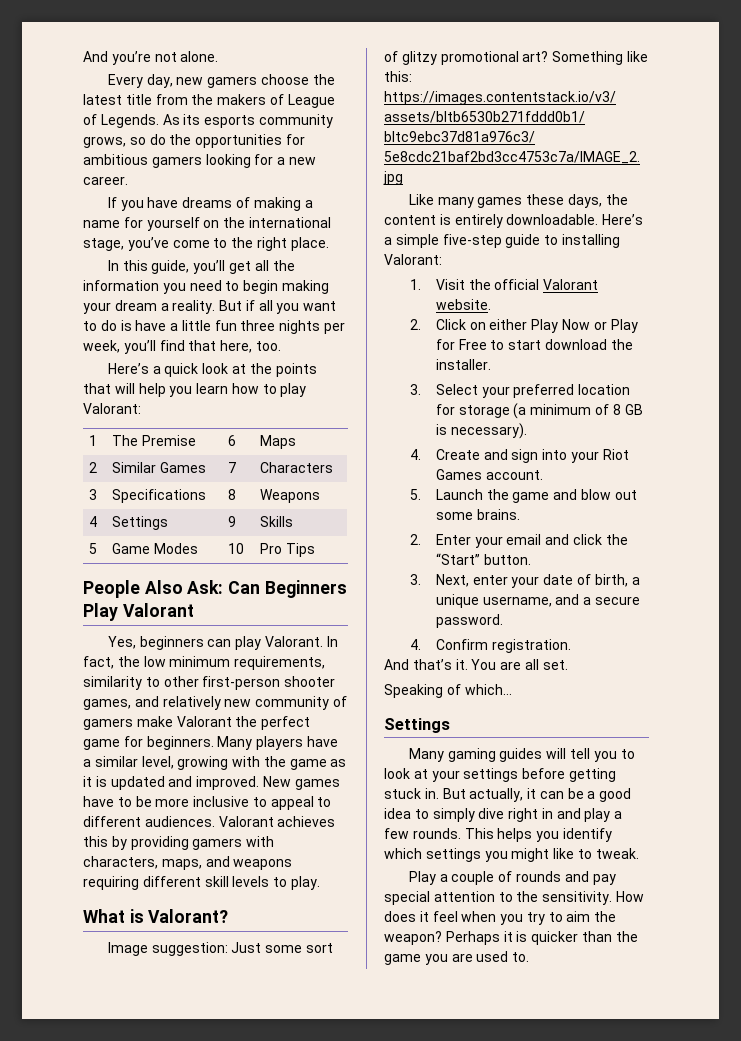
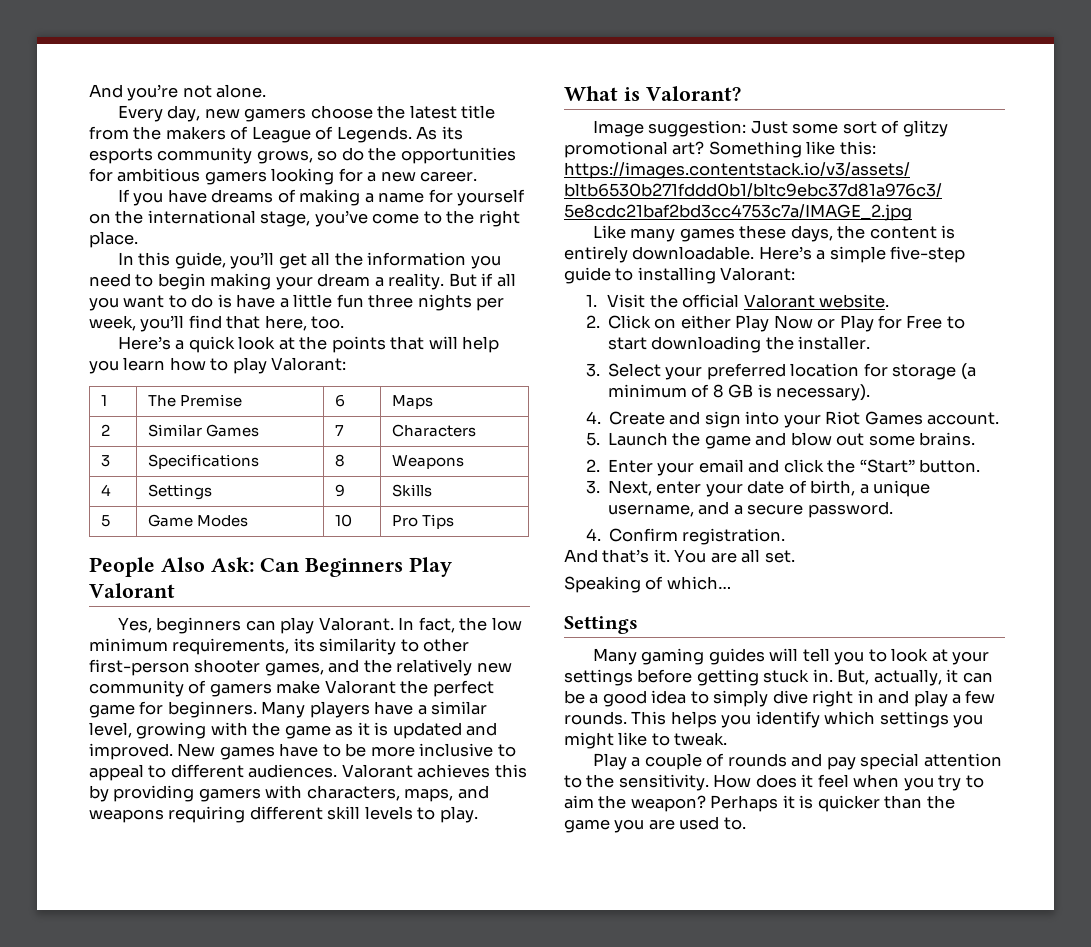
- In fact, the low minimum requirements, similarity to other first-person shooter games, and relatively new community of gamers make Valorant the perfect game for beginners.
+ In fact, the low minimum requirements, its similarity to other first-person shooter games, and the relatively new community of gamers make Valorant the perfect game for beginners.
- 2. Click on either Play Now or Play for Free to start download the installer.
+ 2. Click on either Play Now or Play for Free to start downloading the installer.
- But actually, it can be a good idea to simply dive right in and play a few rounds.
+ But, actually, it can be a good idea to simply dive right in and play a few rounds.

